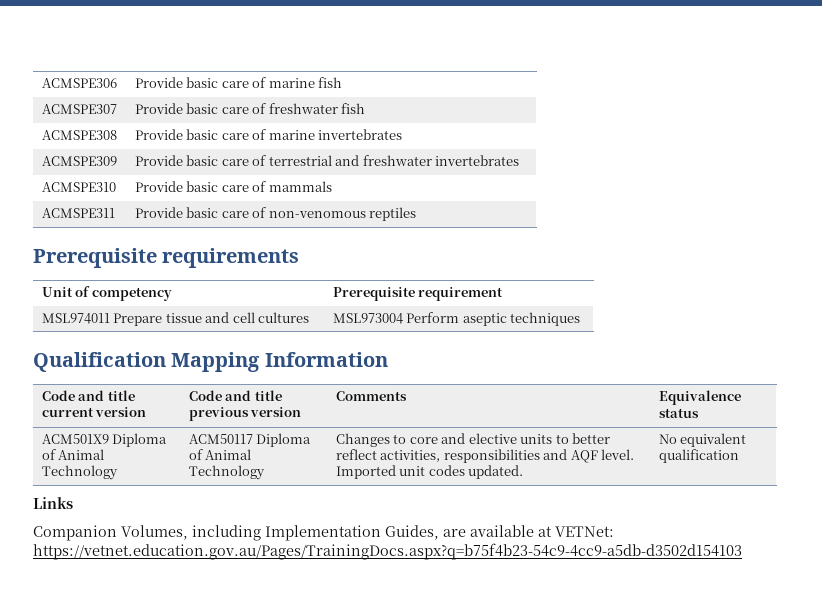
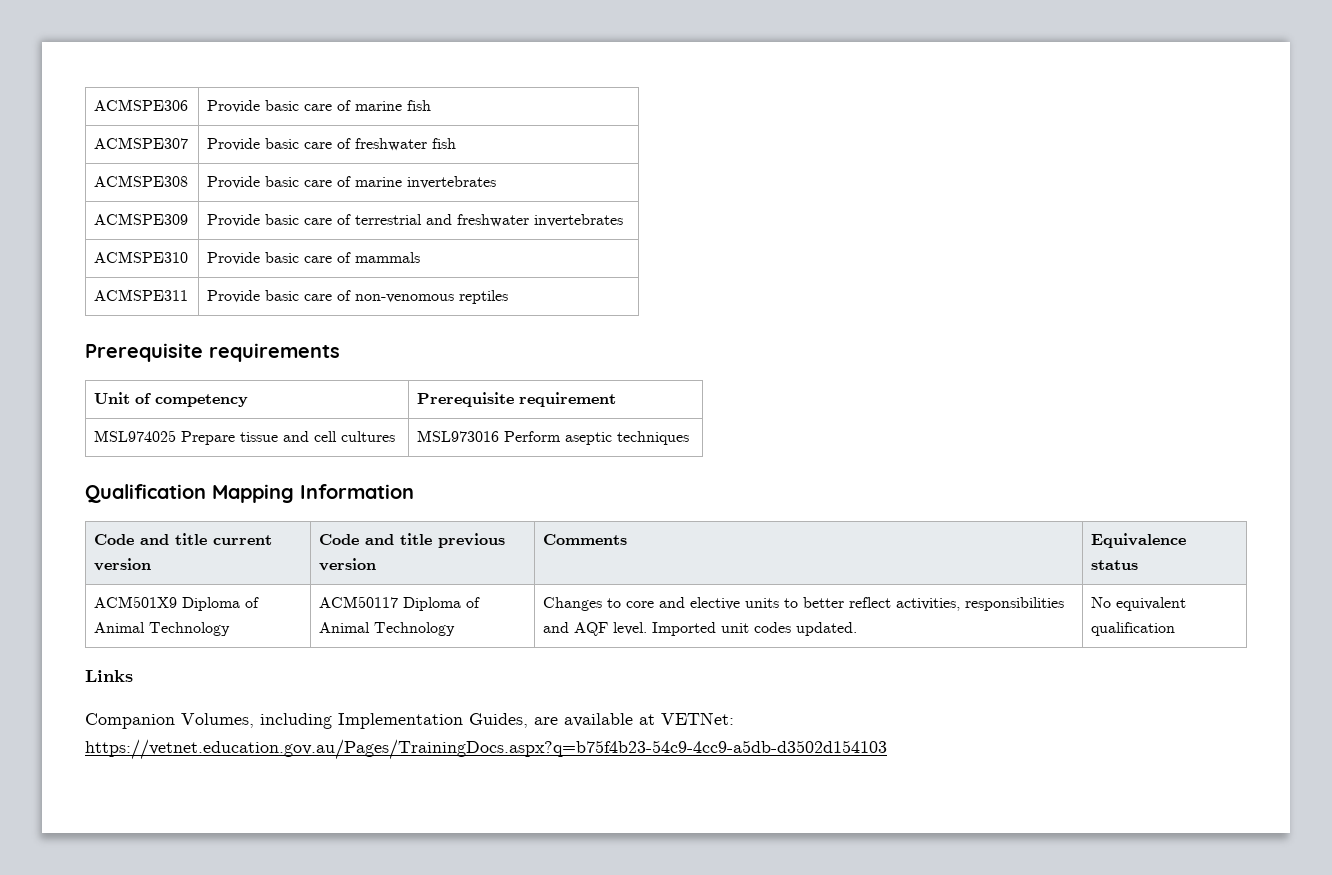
- MSL974011 Prepare tissue and cell cultures | MSL973004 Perform aseptic techniques
+ MSL974025 Prepare tissue and cell cultures | MSL973016 Perform aseptic techniques

